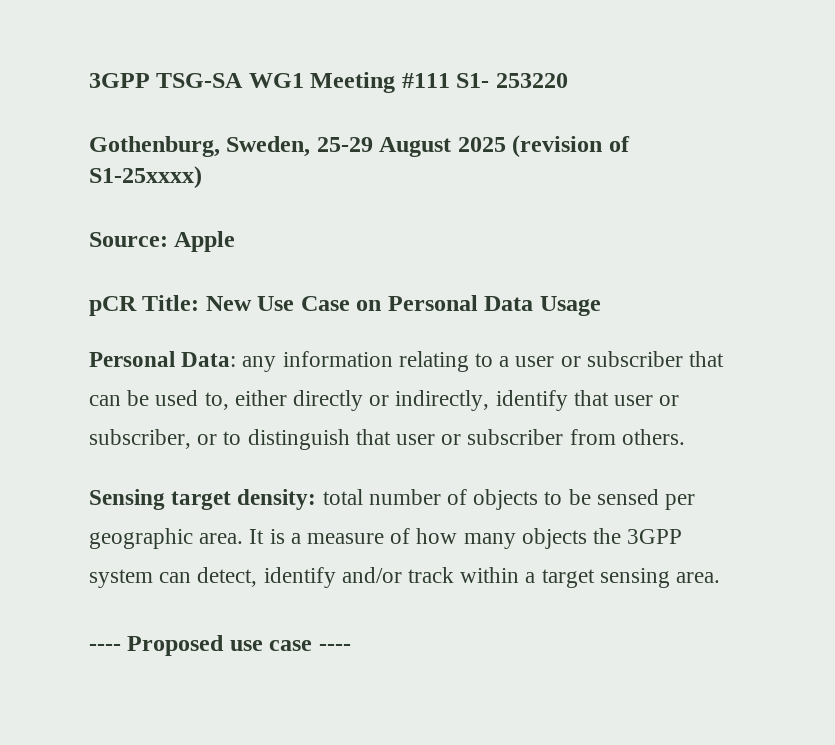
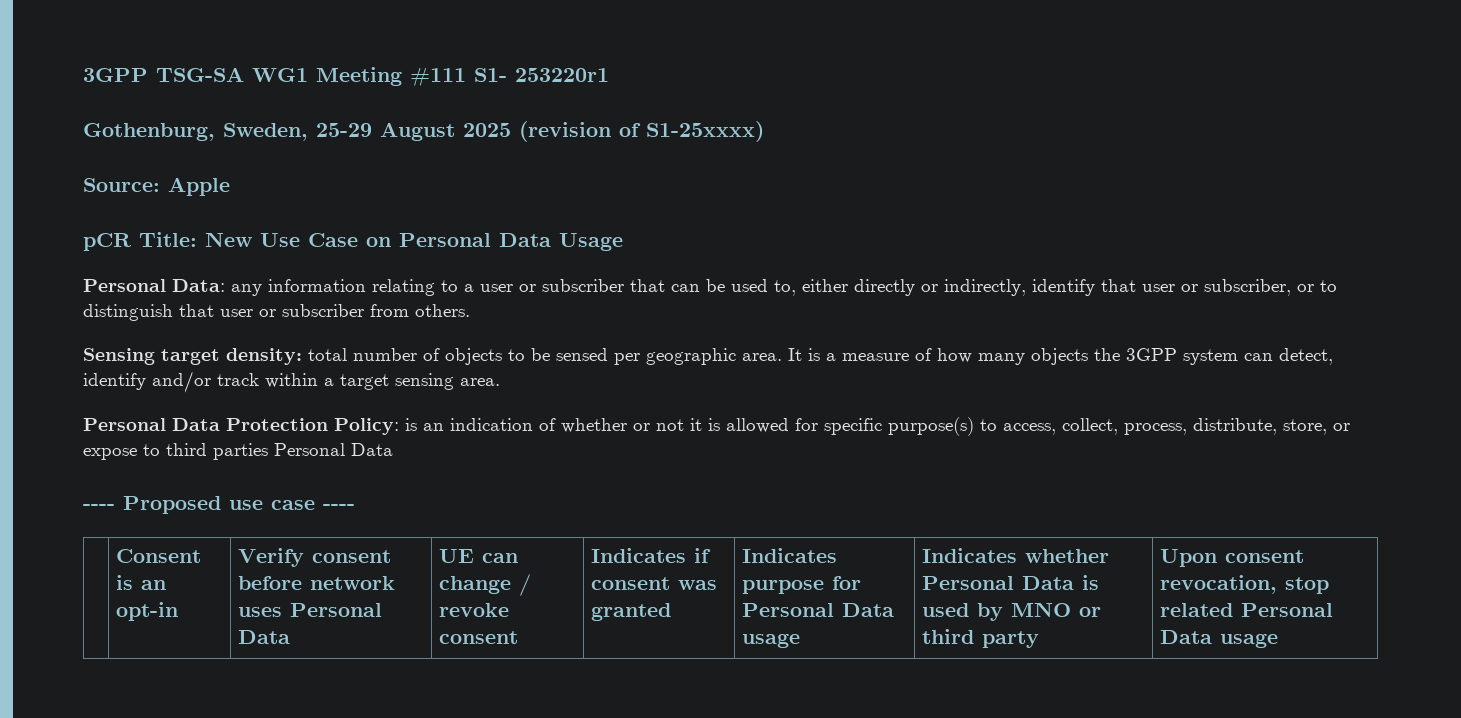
- 3GPP TSG-SA WG1 Meeting #111 S1- 253220
+ 3GPP TSG-SA WG1 Meeting #111 S1- 253220r1
+ Personal Data Protection Policy: is an indication of whether or not it is allowed for specific purpose(s) to access, collect, process, distribute, store, or expose to third parties Personal Data
+ Consent is an opt-in | Verify consent before network uses Personal Data | UE can change / revoke consent | Indicates if consent was granted | Indicates purpose for Personal Data usage | Indicates whether Personal Data is used by MNO or third party | Upon consent revocation, stop related Personal Data usage

